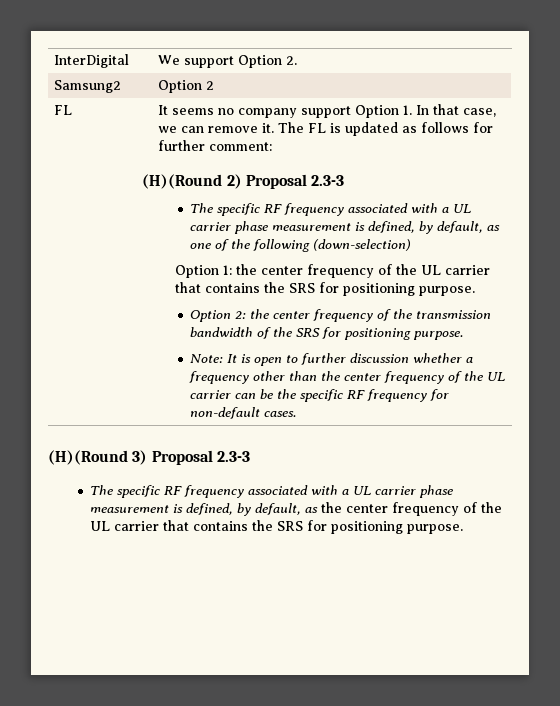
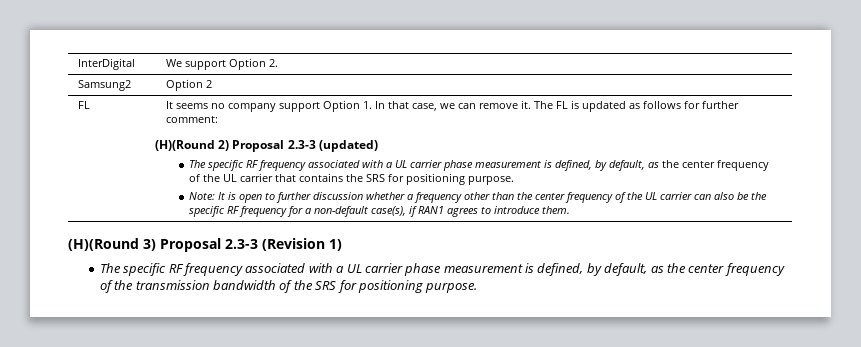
- (H)(Round 2) Proposal 2.3-3
+ (H)(Round 2) Proposal 2.3-3 (updated)
- The specific RF frequency associated with a UL carrier phase measurement is defined, by default, as one of the following (down-selection)
- Option 1: the center frequency of the UL carrier that contains the SRS for positioning purpose.
- Option 2: the center frequency of the transmission bandwidth of the SRS for positioning purpose.
- Note: It is open to further discussion whether a frequency other than the center frequency of the UL carrier can be the specific RF frequency for non-default cases.
- (H)(Round 3) Proposal 2.3-3
+ Note: It is open to further discussion whether a frequency other than the center frequency of the UL carrier can also be the specific RF frequency for a non-default case(s), if RAN1 agrees to introduce them.
+ (H)(Round 3) Proposal 2.3-3 (Revision 1)
+ The specific RF frequency associated with a UL carrier phase measurement is defined, by default, as the center frequency of the transmission bandwidth of the SRS for positioning purpose.

